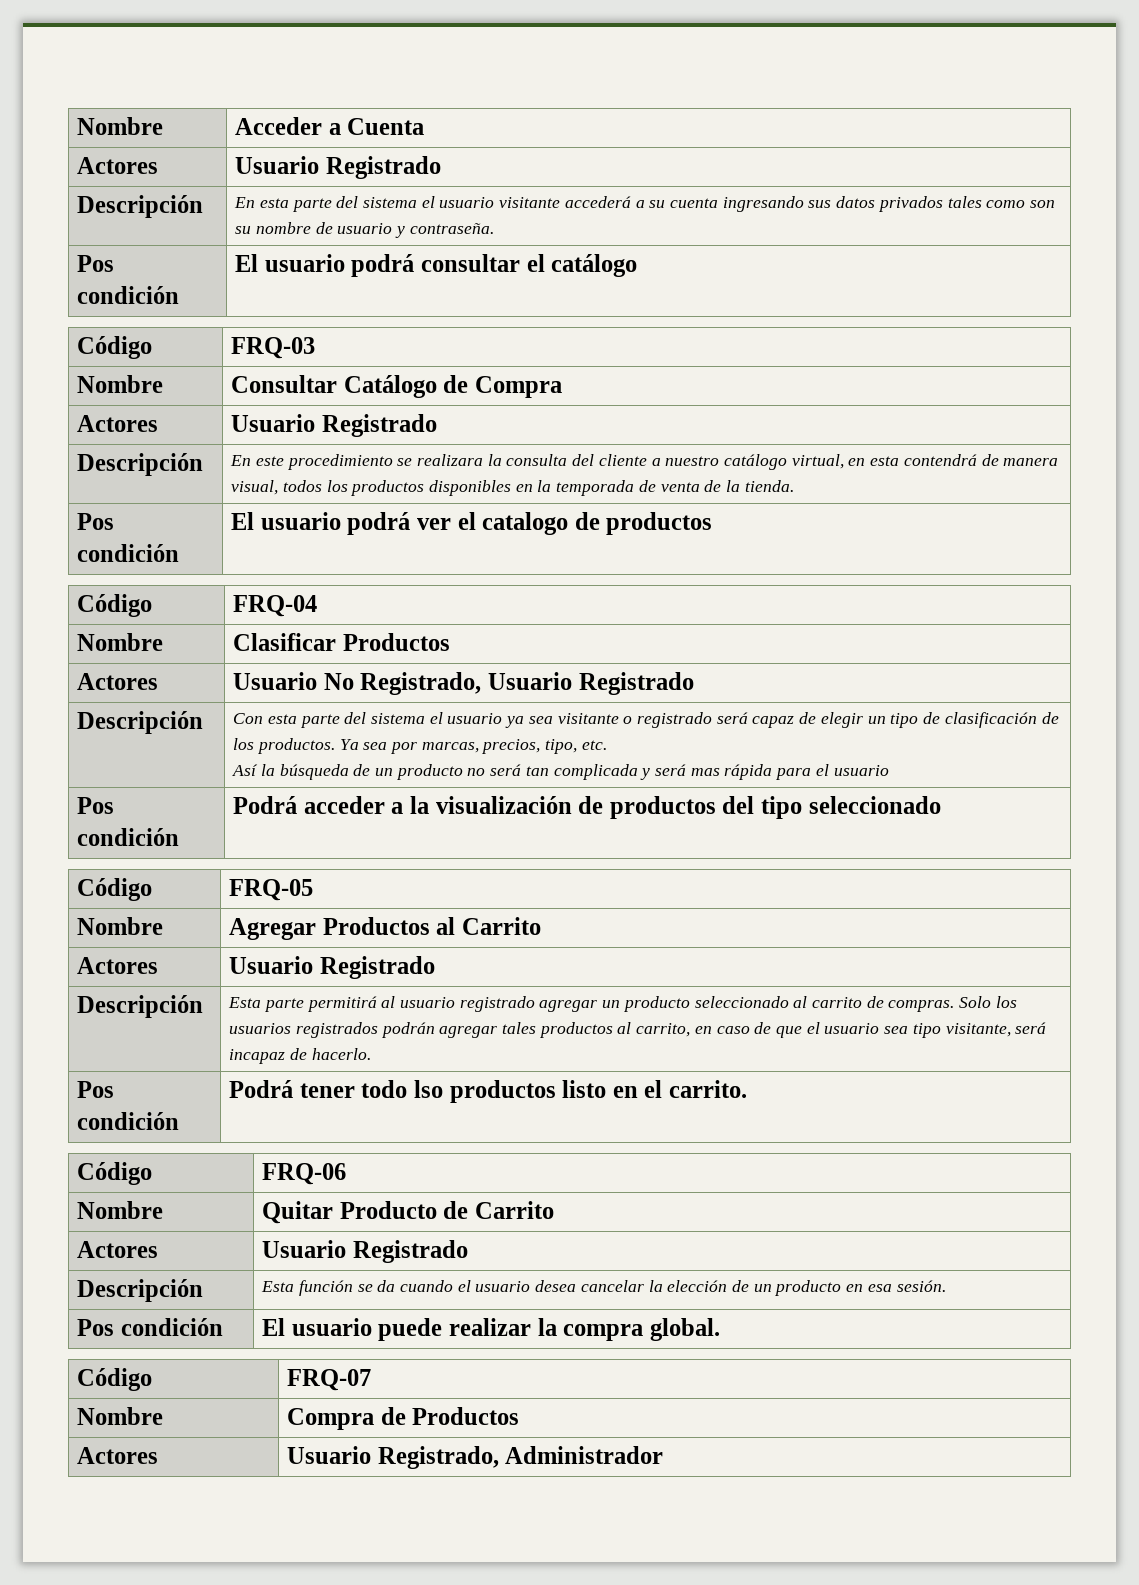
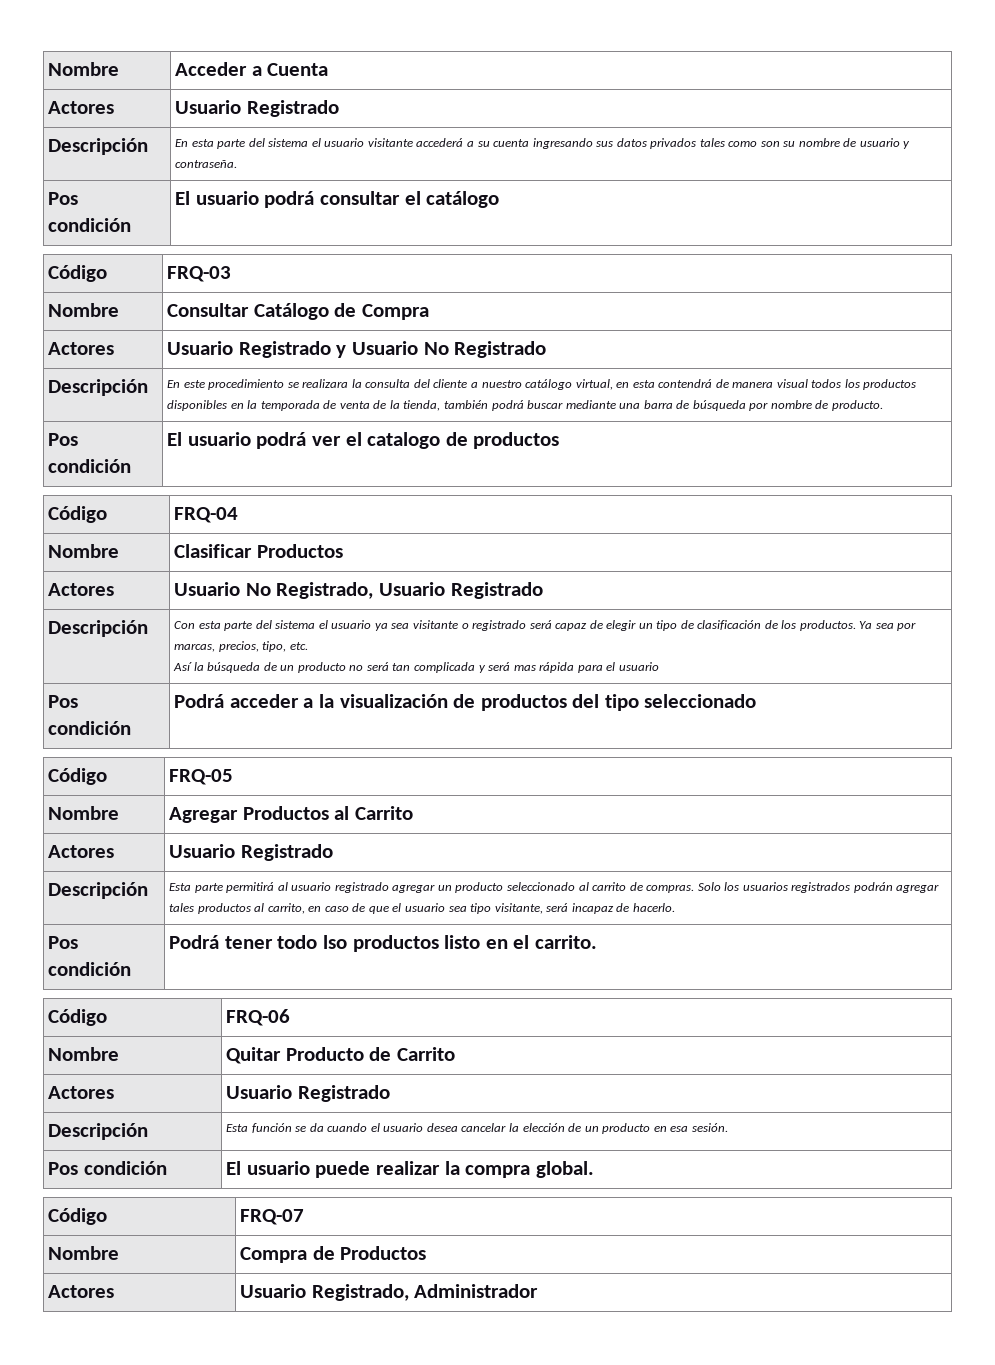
  Nombre | Consultar Catálogo de Compra
- Actores | Usuario Registrado
+ Actores | Usuario Registrado y Usuario No Registrado
- En este procedimiento se realizara la consulta del cliente a nuestro catálogo virtual, en esta contendrá de manera visual, todos los productos disponibles en la temporada de venta de la tienda.
+ En este procedimiento se realizara la consulta del cliente a nuestro catálogo virtual, en esta contendrá de manera visual todos los productos disponibles en la temporada de venta de la tienda, también podrá buscar mediante una barra de búsqueda por nombre de producto.

